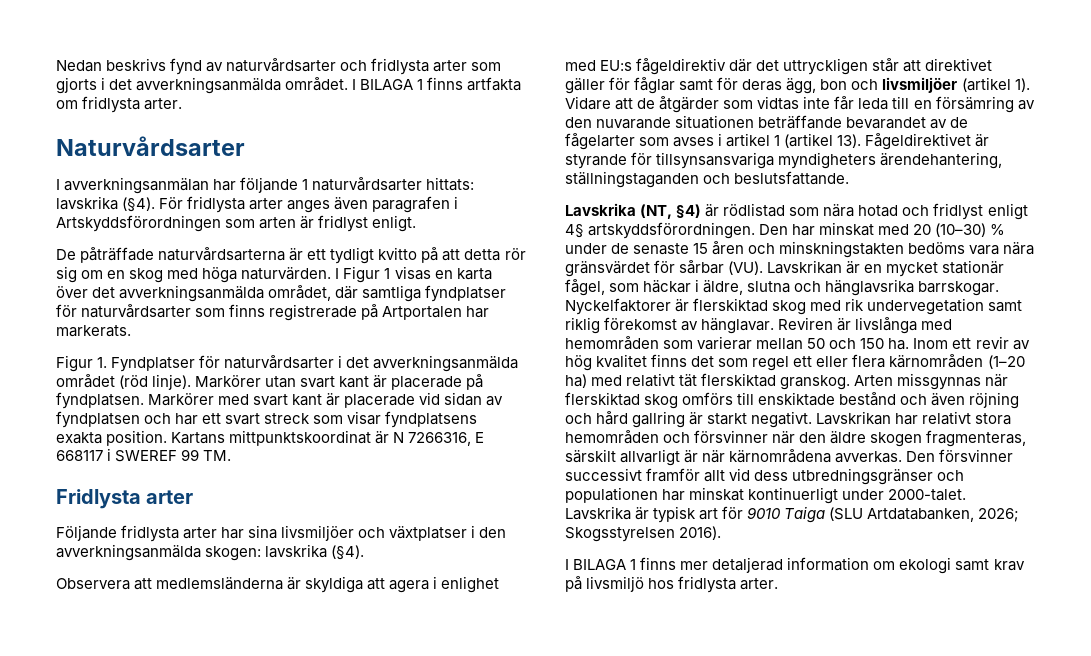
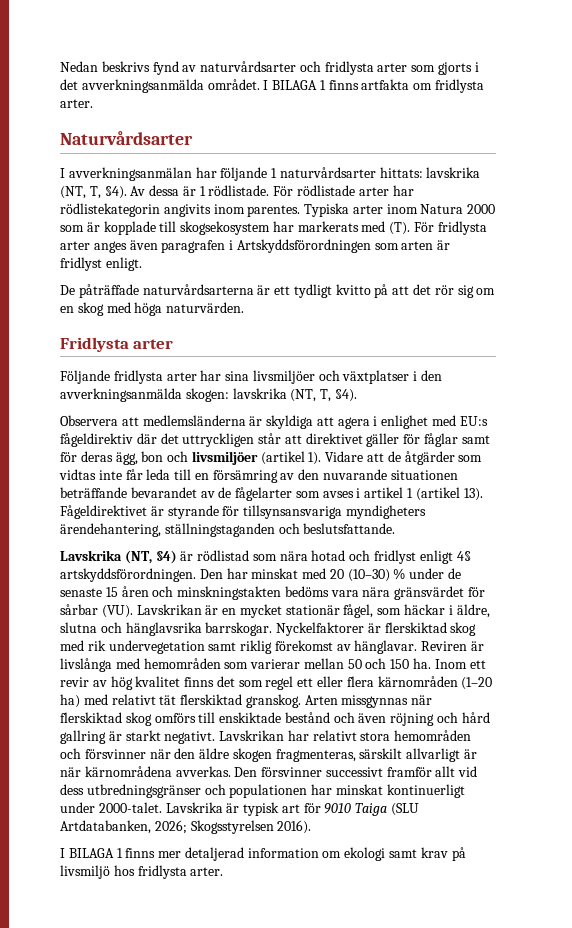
- I avverkningsanmälan har följande 1 naturvårdsarter hittats: lavskrika (§4). För fridlysta arter anges även paragrafen i Artskyddsförordningen som arten är fridlyst enligt.
+ I avverkningsanmälan har följande 1 naturvårdsarter hittats: lavskrika (NT, T, §4). Av dessa är 1 rödlistade. För rödlistade arter har rödlistekategorin angivits inom parentes. Typiska arter inom Natura 2000 som är kopplade till skogsekosystem har markerats med (T). För fridlysta arter anges även paragrafen i Artskyddsförordningen som arten är fridlyst enligt.
- De påträffade naturvårdsarterna är ett tydligt kvitto på att detta rör sig om en skog med höga naturvärden. I Figur 1 visas en karta över det avverkningsanmälda området, där samtliga fyndplatser för naturvårdsarter som finns registrerade på Artportalen har markerats.
- Figur 1. Fyndplatser för naturvårdsarter i det avverkningsanmälda området (röd linje). Markörer utan svart kant är placerade på fyndplatsen. Markörer med svart kant är placerade vid sidan av fyndplatsen och har ett svart streck som visar fyndplatsens exakta position. Kartans mittpunktskoordinat är N 7266316, E 668117 i SWEREF 99 TM.
+ De påträffade naturvårdsarterna är ett tydligt kvitto på att det rör sig om en skog med höga naturvärden.
- Följande fridlysta arter har sina livsmiljöer och växtplatser i den avverkningsanmälda skogen: lavskrika (§4).
+ Följande fridlysta arter har sina livsmiljöer och växtplatser i den avverkningsanmälda skogen: lavskrika (NT, T, §4).

